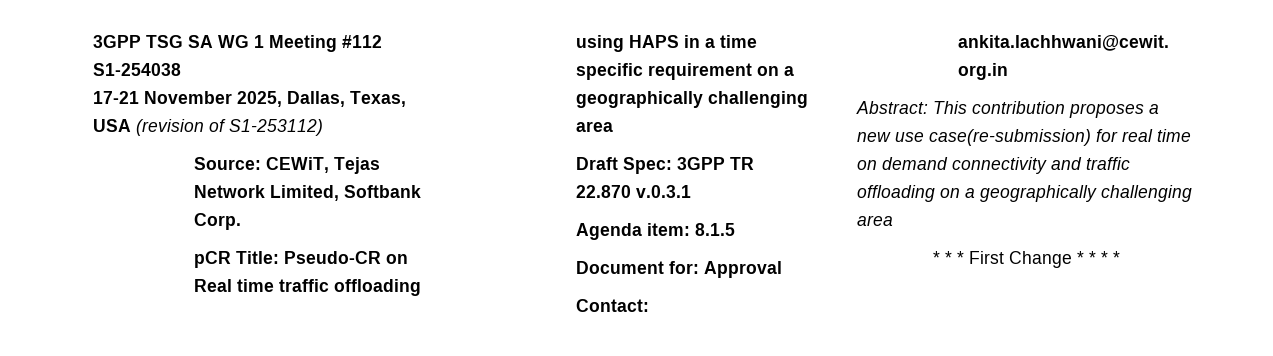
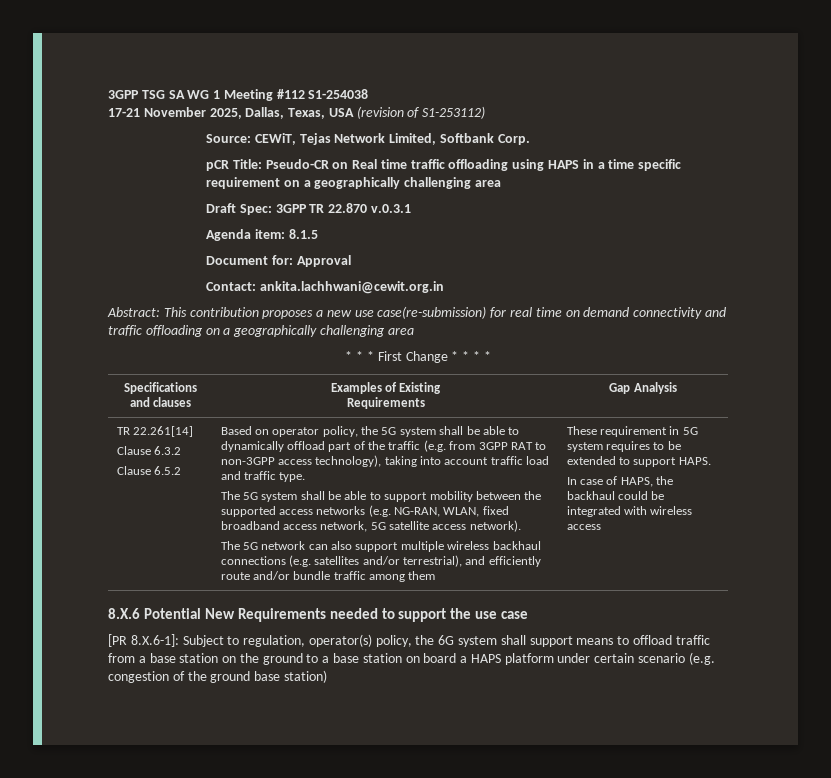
+ Specifications and clauses | Examples of Existing
+ Requirements | Gap Analysis
+ TR 22.261[14]
+ Clause 6.3.2
+ Clause 6.5.2 | Based on operator policy, the 5G system shall be able to dynamically offload part of the traffic (e.g. from 3GPP RAT to non-3GPP access technology), taking into account traffic load and traffic type.
+ The 5G system shall be able to support mobility between the supported access networks (e.g. NG-RAN, WLAN, fixed broadband access network, 5G satellite access network).
+ The 5G network can also support multiple wireless backhaul connections (e.g. satellites and/or terrestrial), and efficiently route and/or bundle traffic among them | These requirement in 5G system requires to be extended to support HAPS.
+ In case of HAPS, the backhaul could be integrated with wireless access
+ 8.X.6 Potential New Requirements needed to support the use case
+ [PR 8.X.6-1]: Subject to regulation, operator(s) policy, the 6G system shall support means to offload traffic from a base station on the ground to a base station on board a HAPS platform under certain scenario (e.g. congestion of the ground base station)

